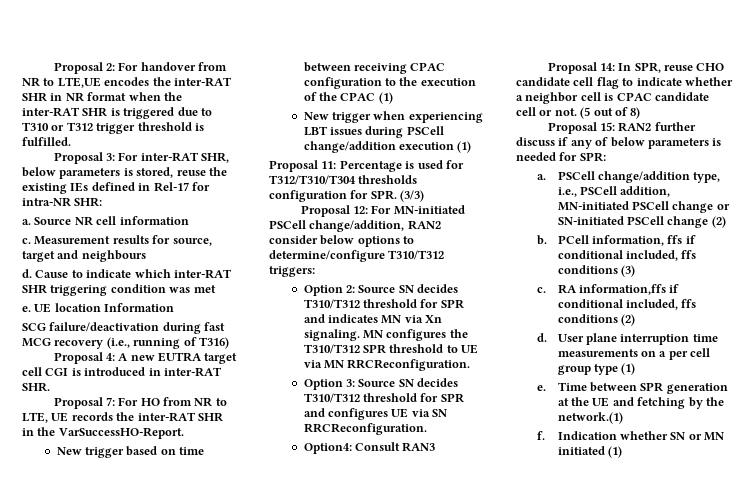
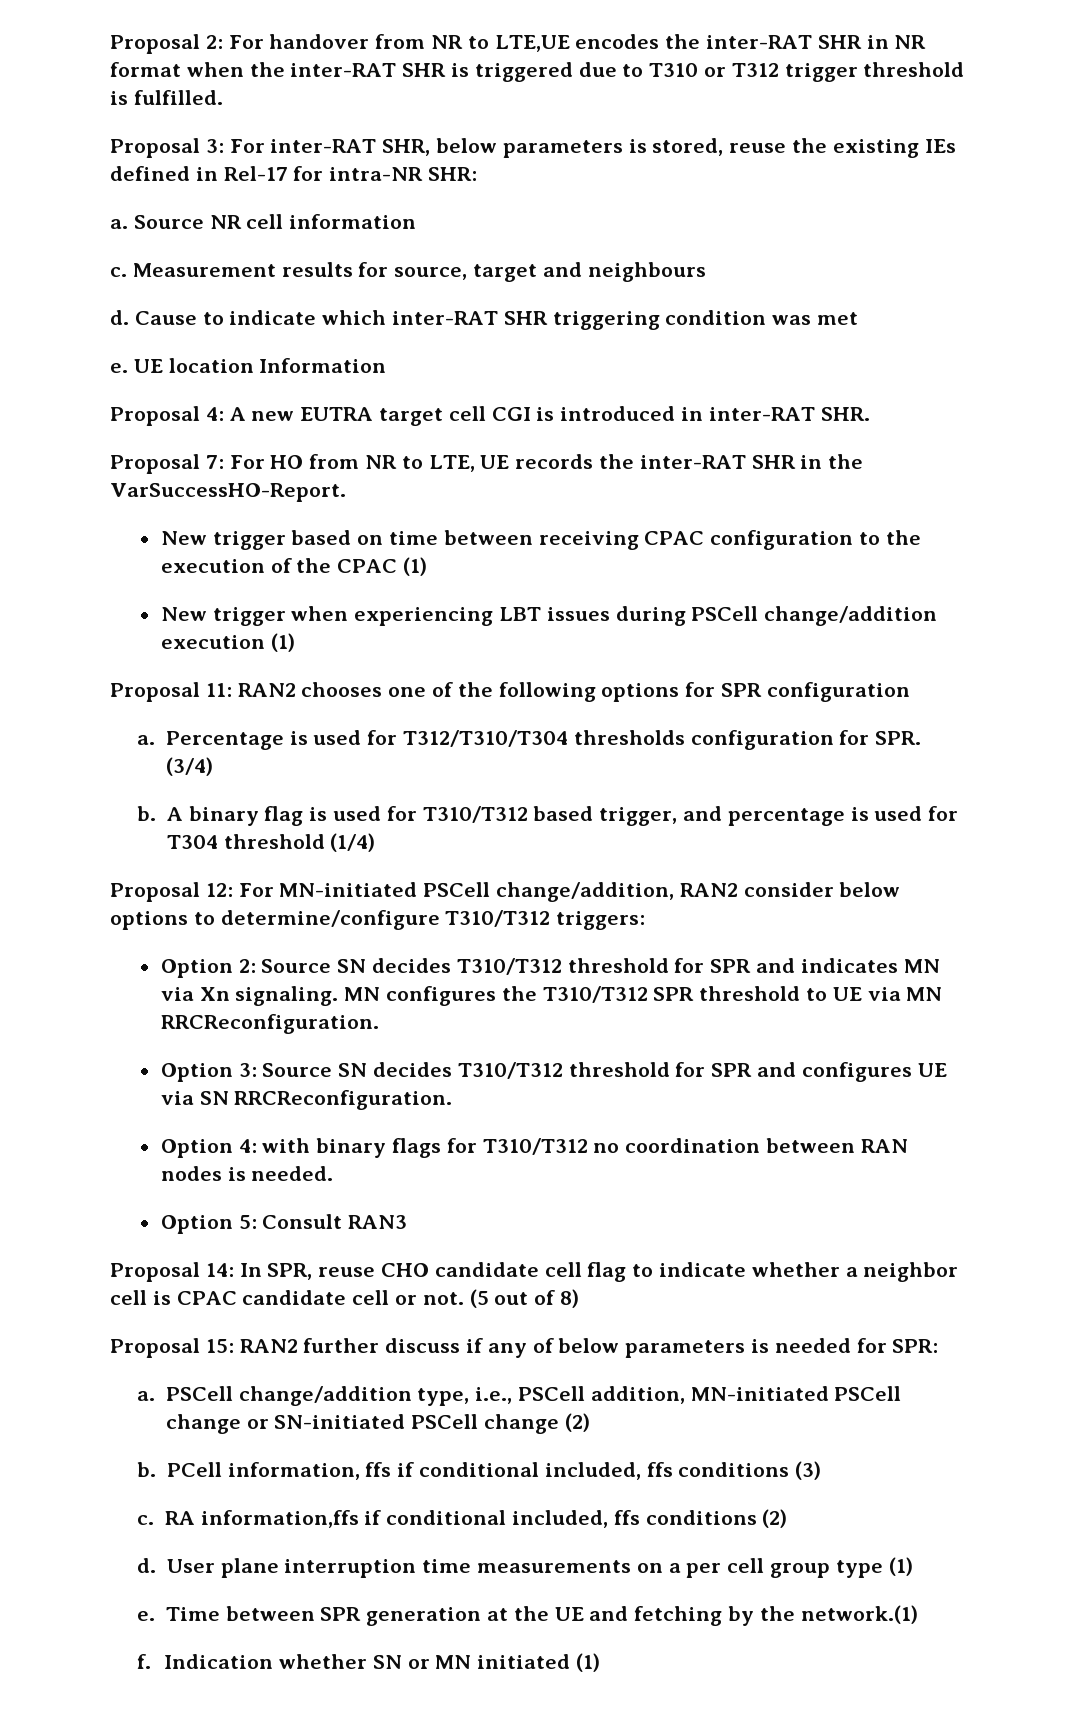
- SCG failure/deactivation during fast MCG recovery (i.e., running of T316)
- Proposal 11: Percentage is used for T312/T310/T304 thresholds configuration for SPR. (3/3)
+ Proposal 11: RAN2 chooses one of the following options for SPR configuration
+ a. Percentage is used for T312/T310/T304 thresholds configuration for SPR. (3/4)
+ b. A binary flag is used for T310/T312 based trigger, and percentage is used for T304 threshold (1/4)
- Option4: Consult RAN3
+ Option 4: with binary flags for T310/T312 no coordination between RAN nodes is needed.
+ Option 5: Consult RAN3

